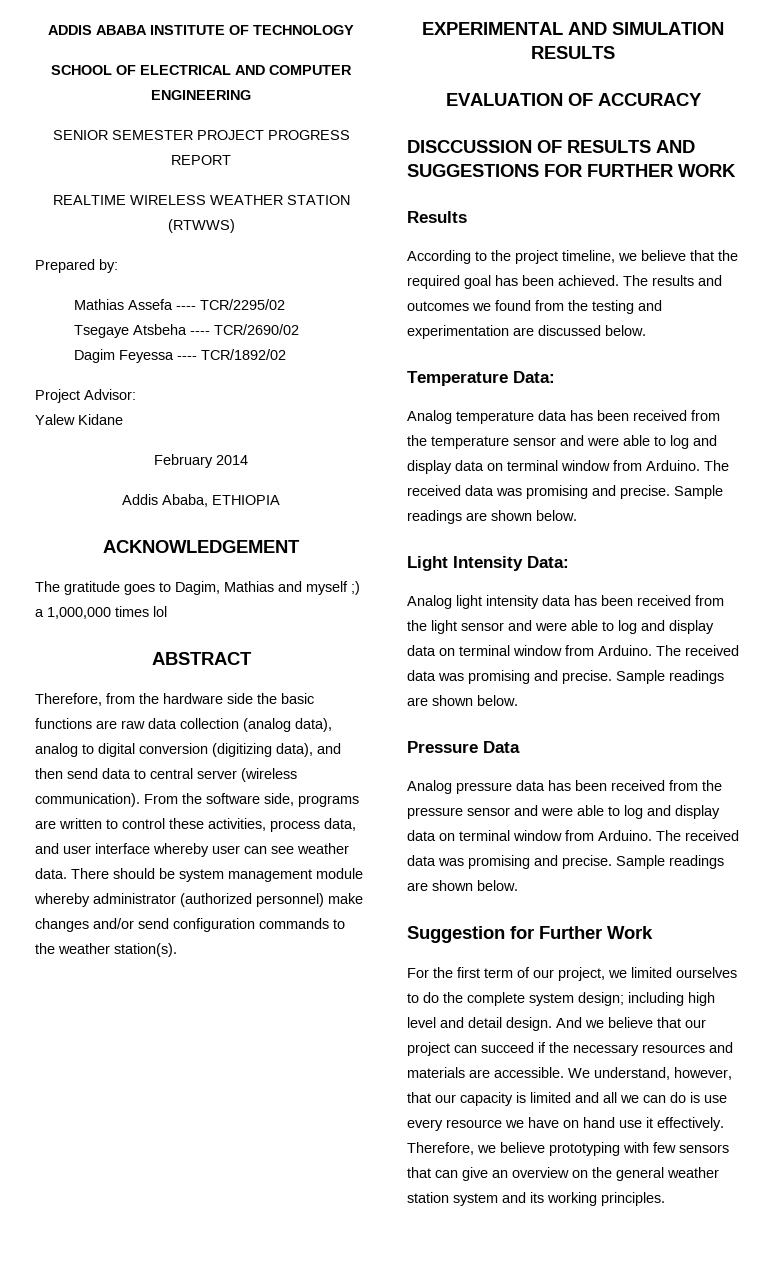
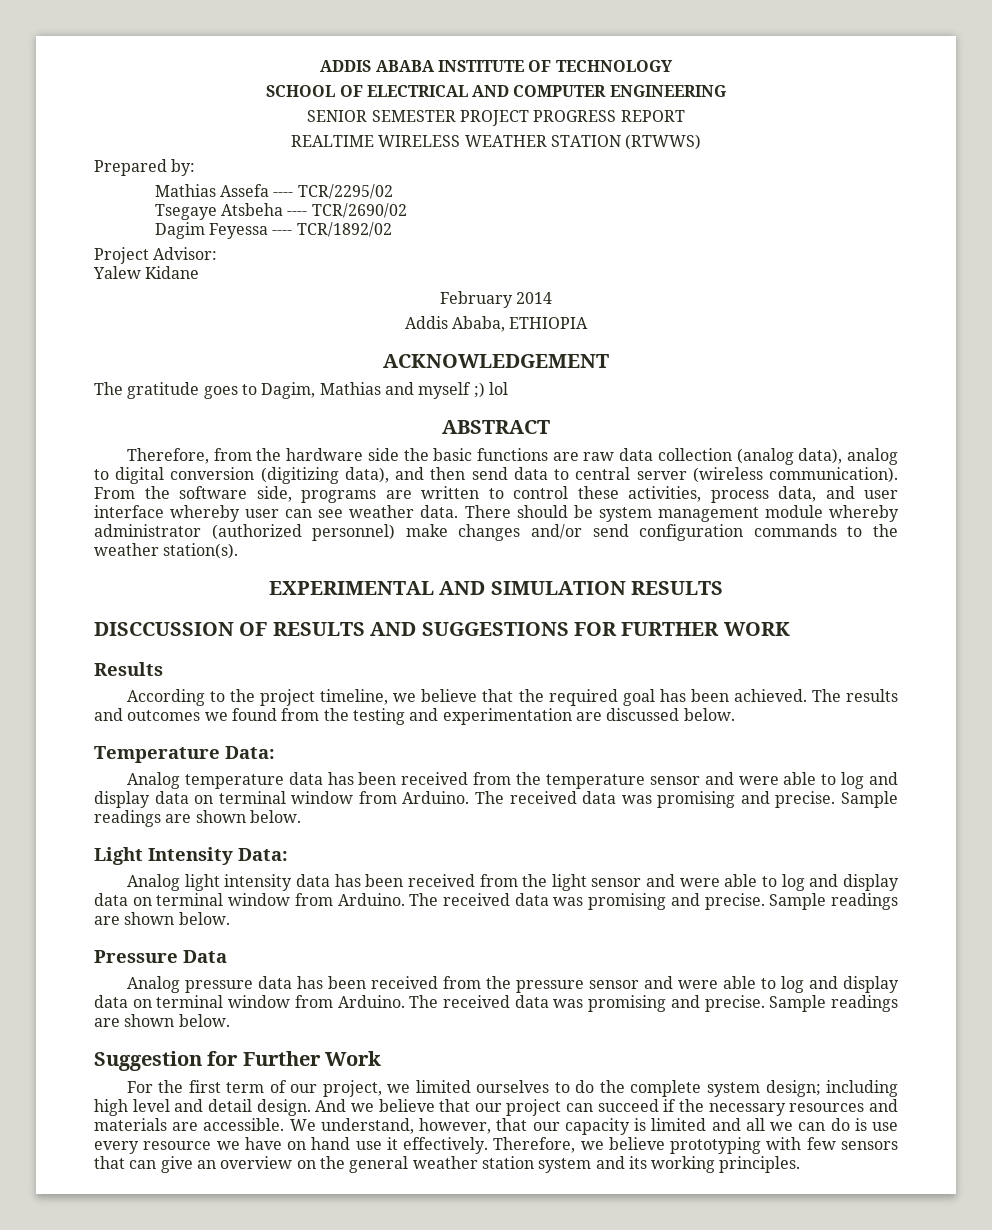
- The gratitude goes to Dagim, Mathias and myself ;) a 1,000,000 times lol
+ The gratitude goes to Dagim, Mathias and myself ;) lol
- EVALUATION OF ACCURACY

